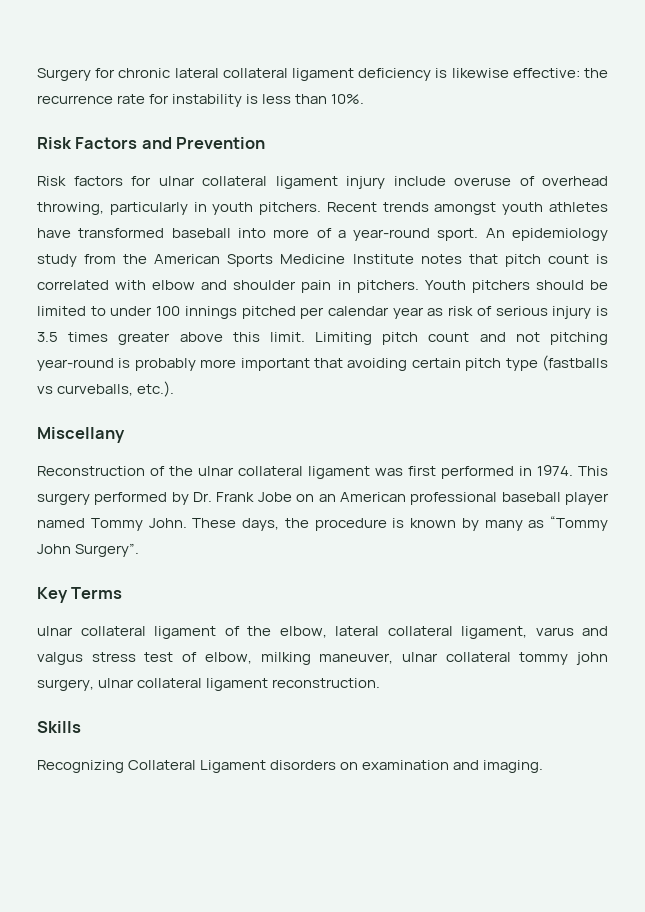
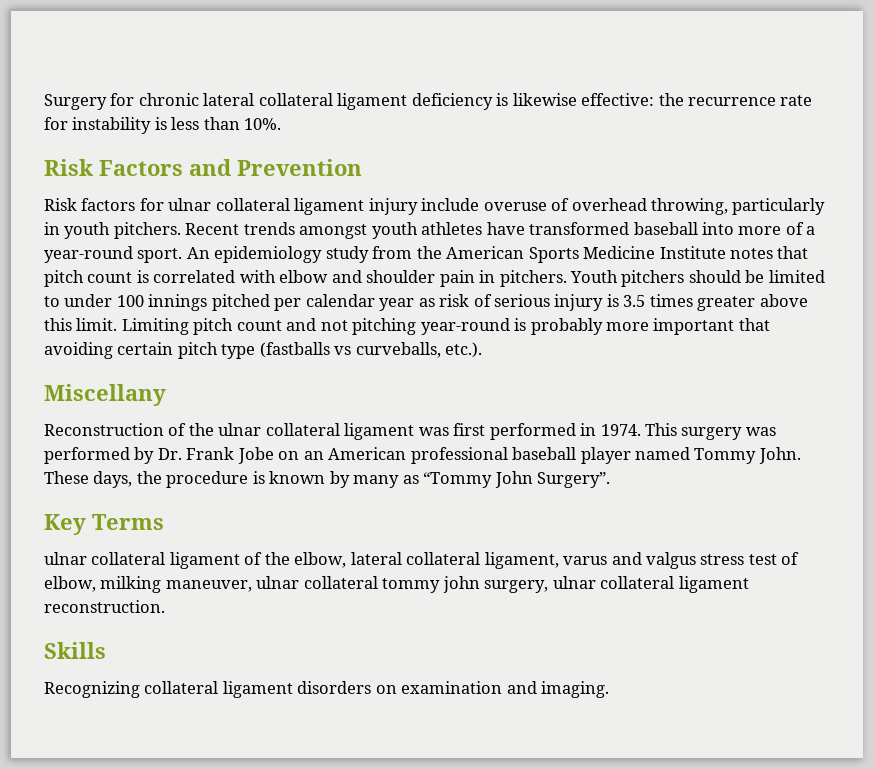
- This surgery performed by Dr. Frank Jobe on an American professional baseball player named Tommy John.
+ This surgery was performed by Dr. Frank Jobe on an American professional baseball player named Tommy John.
- Recognizing Collateral Ligament disorders on examination and imaging.
+ Recognizing collateral ligament disorders on examination and imaging.

